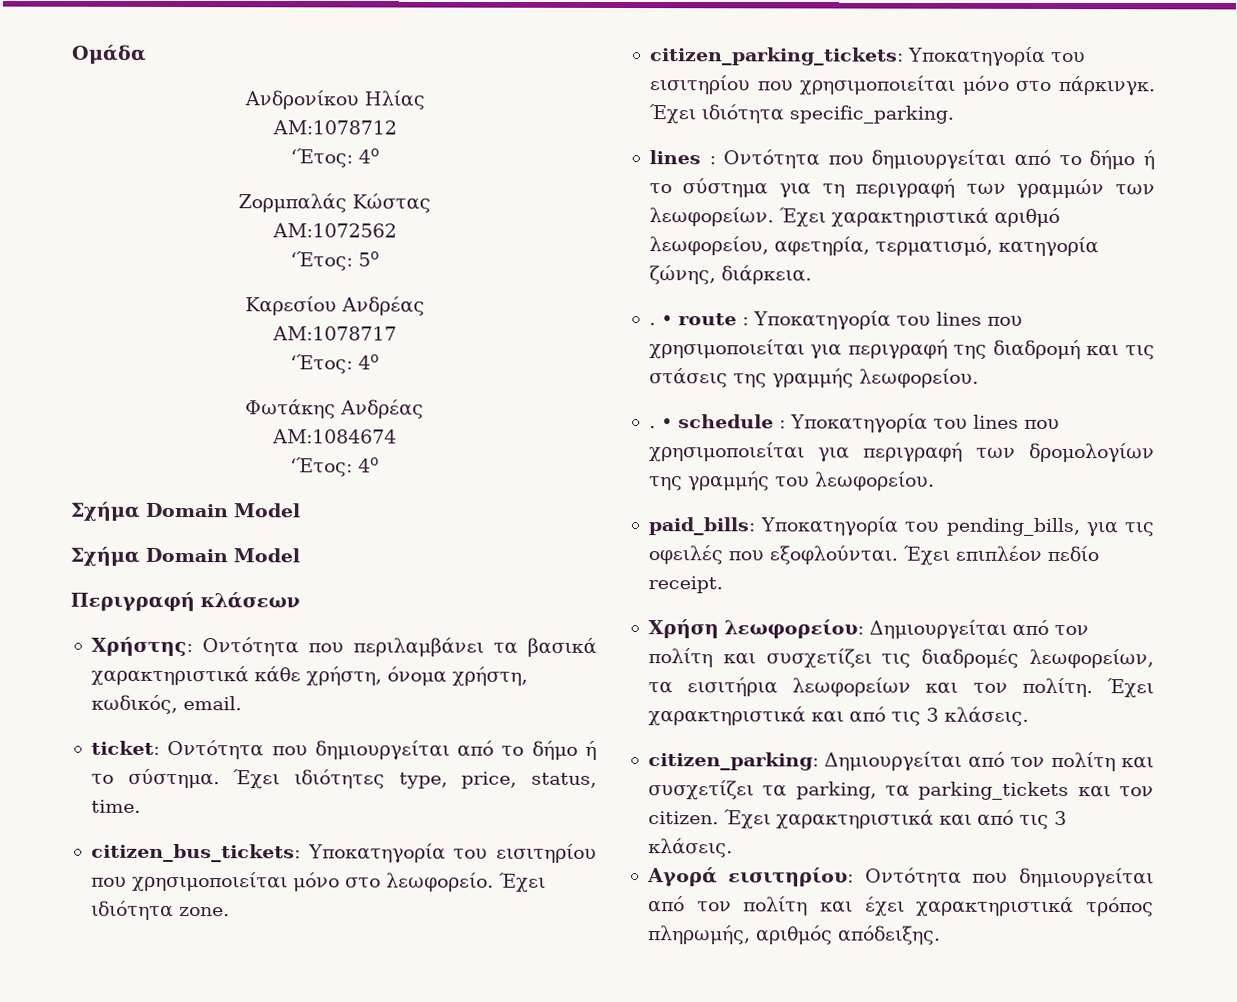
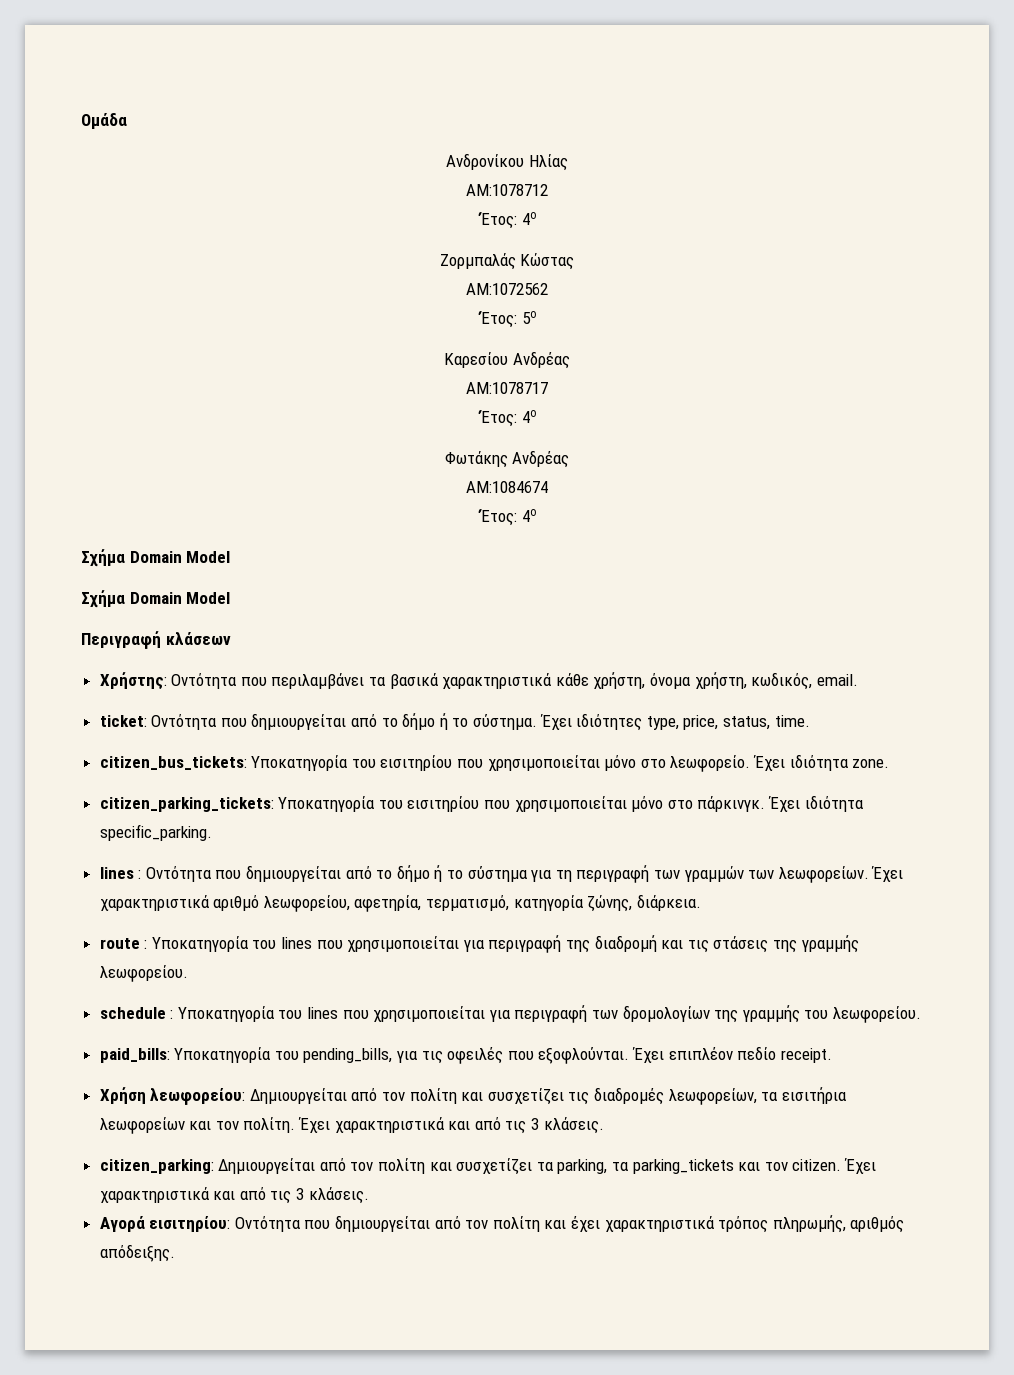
- . • route : Υποκατηγορία του lines που χρησιμοποιείται για περιγραφή της διαδρομή και τις στάσεις της γραμμής λεωφορείου.
+ route : Υποκατηγορία του lines που χρησιμοποιείται για περιγραφή της διαδρομή και τις στάσεις της γραμμής λεωφορείου.
- . • schedule : Υποκατηγορία του lines που χρησιμοποιείται για περιγραφή των δρομολογίων της γραμμής του λεωφορείου.
+ schedule : Υποκατηγορία του lines που χρησιμοποιείται για περιγραφή των δρομολογίων της γραμμής του λεωφορείου.

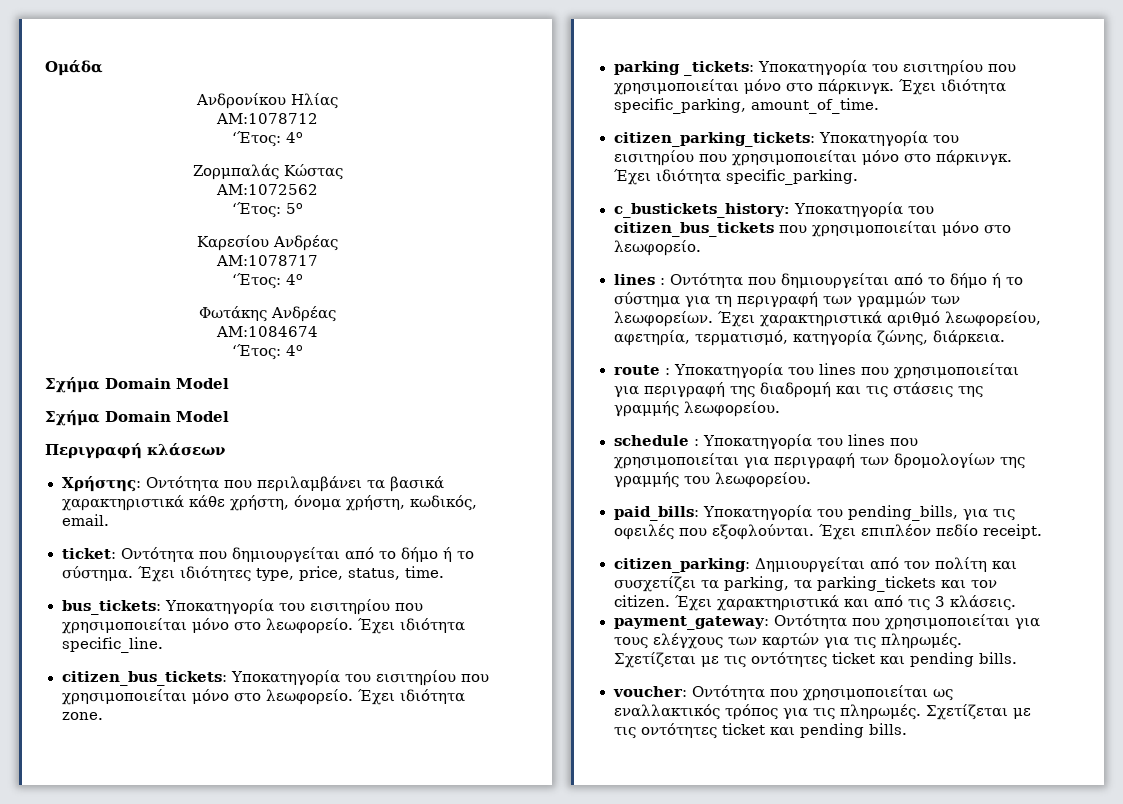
+ bus_tickets: Υποκατηγορία του εισιτηρίου που χρησιμοποιείται μόνο στο λεωφορείο. Έχει ιδιότητα specific_line.
+ parking _tickets: Υποκατηγορία του εισιτηρίου που χρησιμοποιείται μόνο στο πάρκινγκ. Έχει ιδιότητα specific_parking, amount_of_time.
+ c_bustickets_history: Υποκατηγορία του citizen_bus_tickets που χρησιμοποιείται μόνο στο λεωφορείο.
- Χρήση λεωφορείου: Δημιουργείται από τον πολίτη και συσχετίζει τις διαδρομές λεωφορείων, τα εισιτήρια λεωφορείων και τον πολίτη. Έχει χαρακτηριστικά και από τις 3 κλάσεις.
- Αγορά εισιτηρίου: Οντότητα που δημιουργείται από τον πολίτη και έχει χαρακτηριστικά τρόπος πληρωμής, αριθμός απόδειξης.
+ payment_gateway: Οντότητα που χρησιμοποιείται για τους ελέγχους των καρτών για τις πληρωμές. Σχετίζεται με τις οντότητες ticket και pending bills.
+ voucher: Οντότητα που χρησιμοποιείται ως εναλλακτικός τρόπος για τις πληρωμές. Σχετίζεται με τις οντότητες ticket και pending bills.

